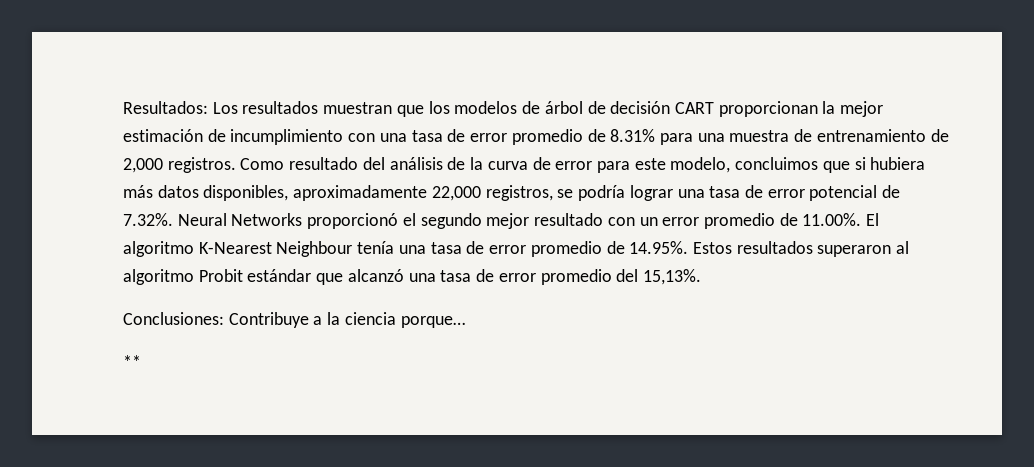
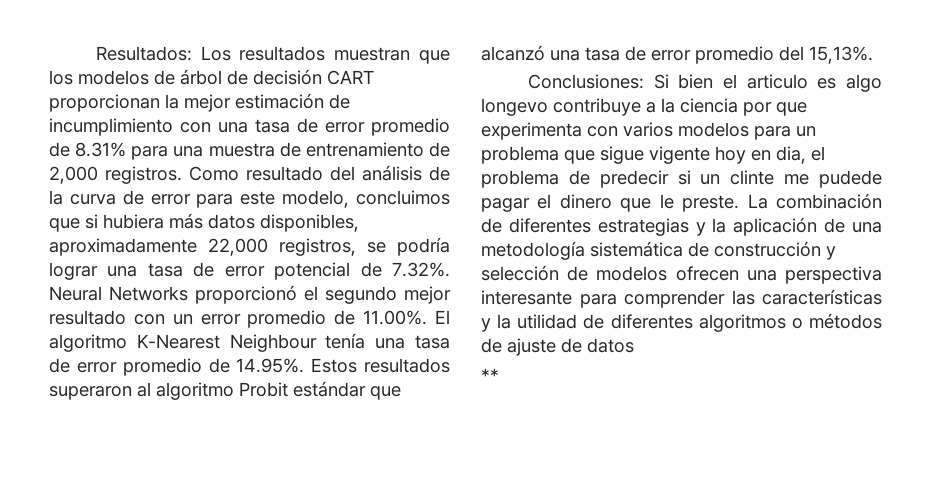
- Conclusiones: Contribuye a la ciencia porque…
+ Conclusiones: Si bien el articulo es algo longevo contribuye a la ciencia por que experimenta con varios modelos para un problema que sigue vigente hoy en dia, el problema de predecir si un clinte me pudede pagar el dinero que le preste. La combinación de diferentes estrategias y la aplicación de una metodología sistemática de construcción y selección de modelos ofrecen una perspectiva interesante para comprender las características y la utilidad de diferentes algoritmos o métodos de ajuste de datos

